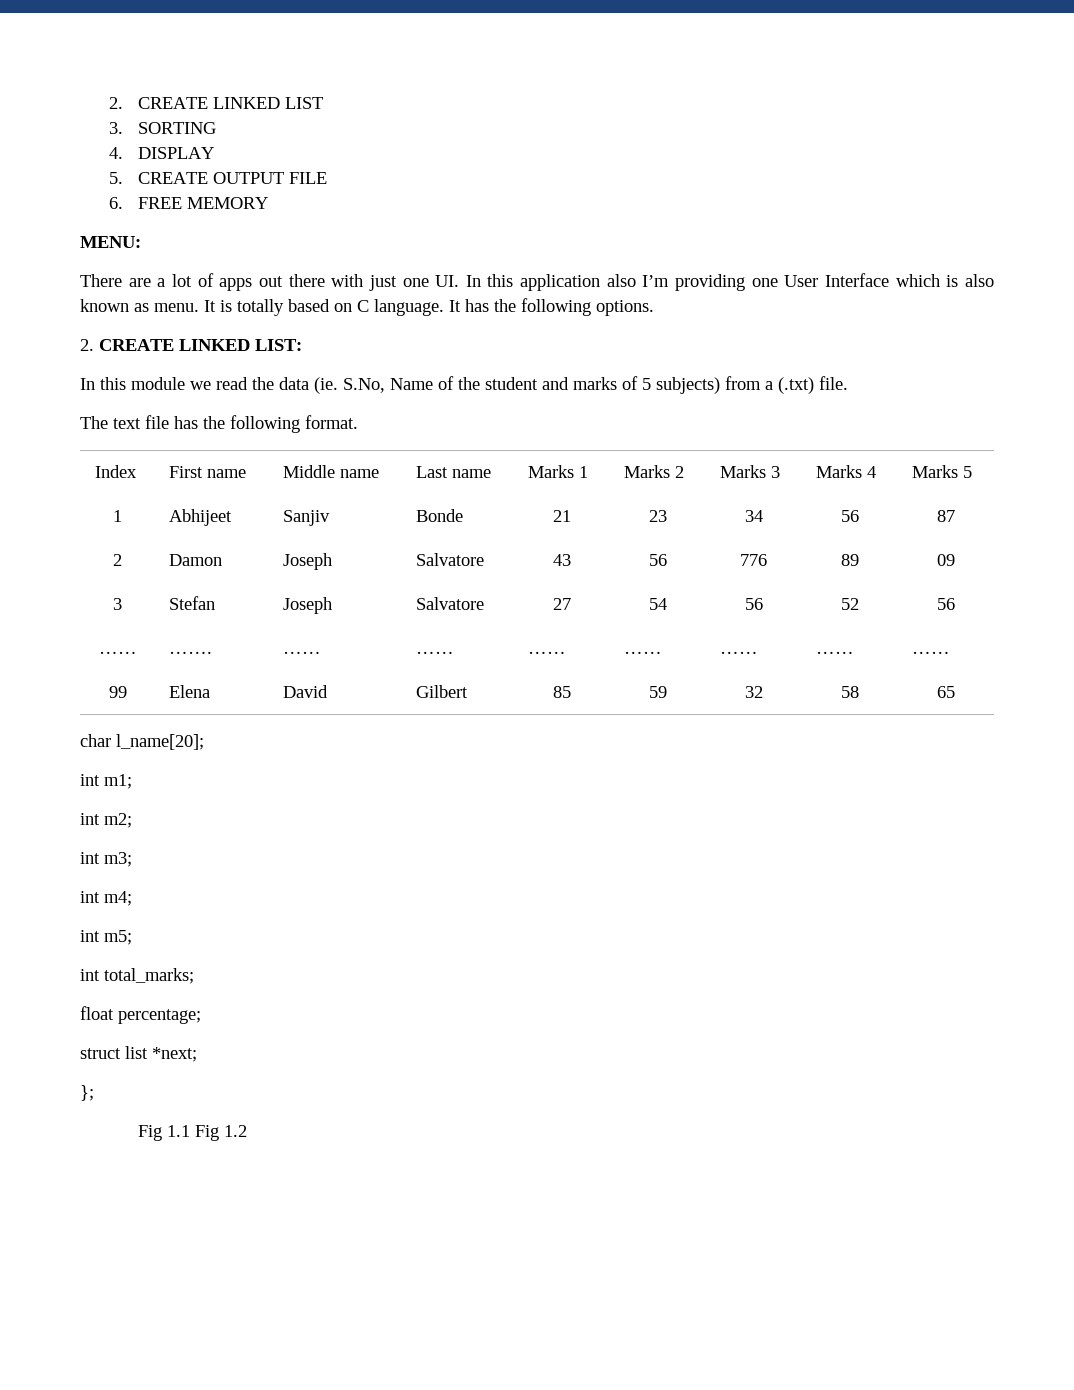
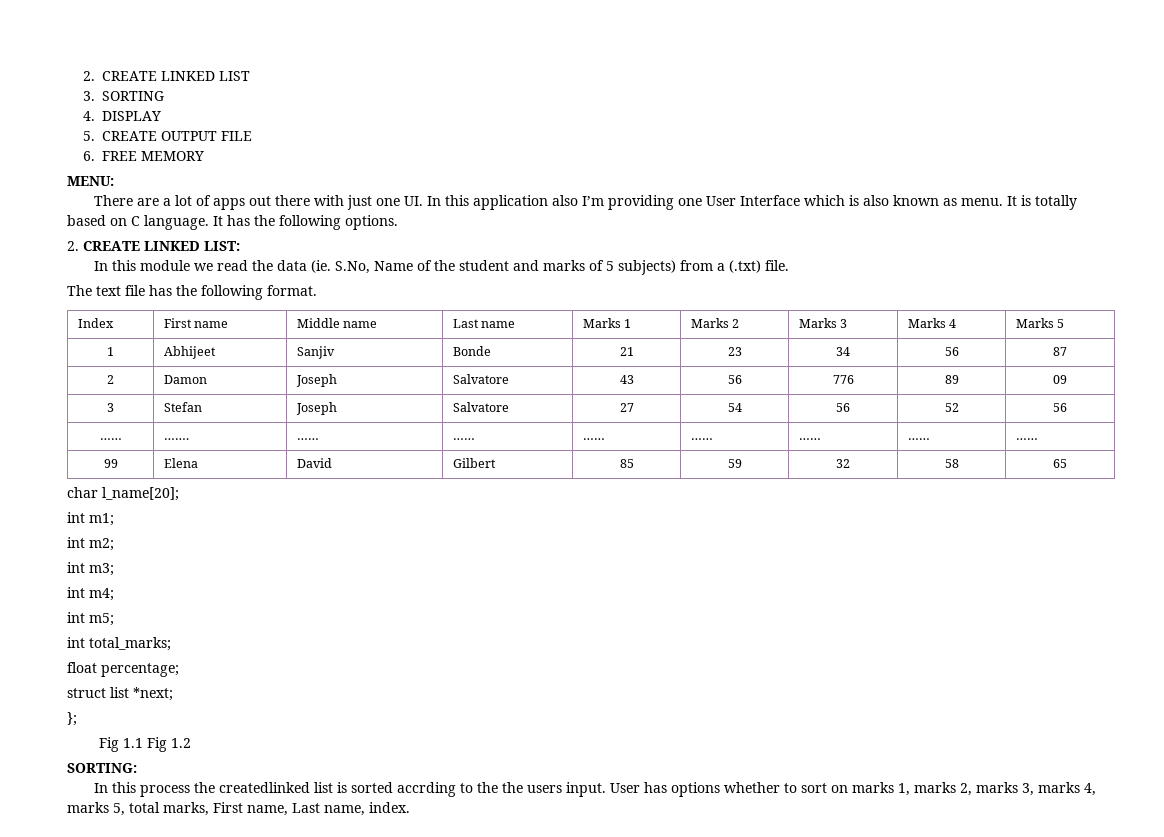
+ SORTING:
+ In this process the createdlinked list is sorted accrding to the the users input. User has options whether to sort on marks 1, marks 2, marks 3, marks 4, marks 5, total marks, First name, Last name, index.

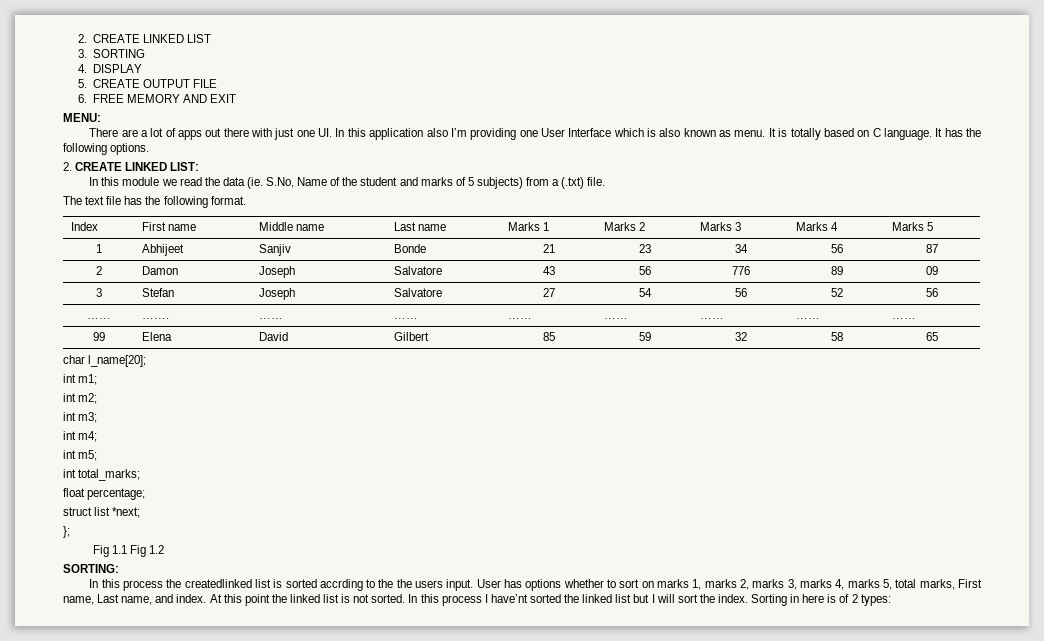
- 6. FREE MEMORY
+ 6. FREE MEMORY AND EXIT
- User has options whether to sort on marks 1, marks 2, marks 3, marks 4, marks 5, total marks, First name, Last name, index.
+ User has options whether to sort on marks 1, marks 2, marks 3, marks 4, marks 5, total marks, First name, Last name, and index. At this point the linked list is not sorted. In this process I have’nt sorted the linked list but I will sort the index. Sorting in here is of 2 types:

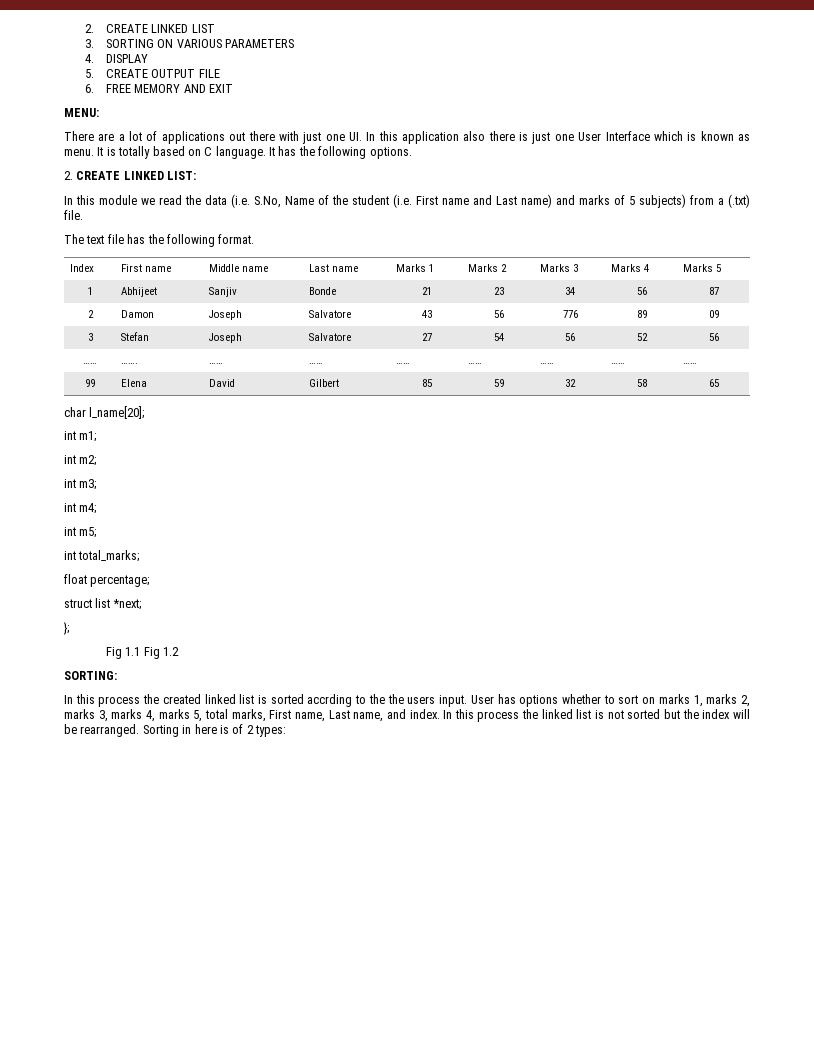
- 3. SORTING
+ 3. SORTING ON VARIOUS PARAMETERS
- There are a lot of apps out there with just one UI. In this application also I’m providing one User Interface which is also known as menu.
+ There are a lot of applications out there with just one UI. In this application also there is just one User Interface which is known as menu.
- In this module we read the data (ie. S.No, Name of the student and marks of 5 subjects) from a (.txt) file.
+ In this module we read the data (i.e. S.No, Name of the student (i.e. First name and Last name) and marks of 5 subjects) from a (.txt) file.
- In this process the createdlinked list is sorted accrding to the the users input.
+ In this process the created linked list is sorted accrding to the the users input.
- At this point the linked list is not sorted. In this process I have’nt sorted the linked list but I will sort the index.
+ In this process the linked list is not sorted but the index will be rearranged.

